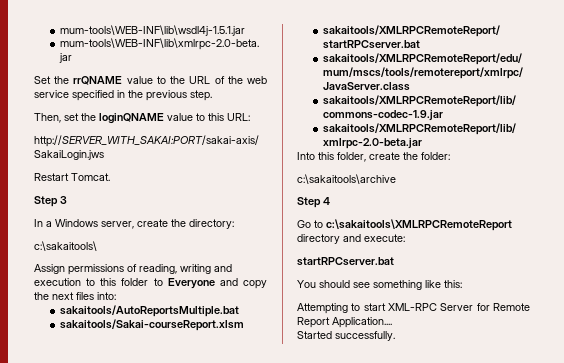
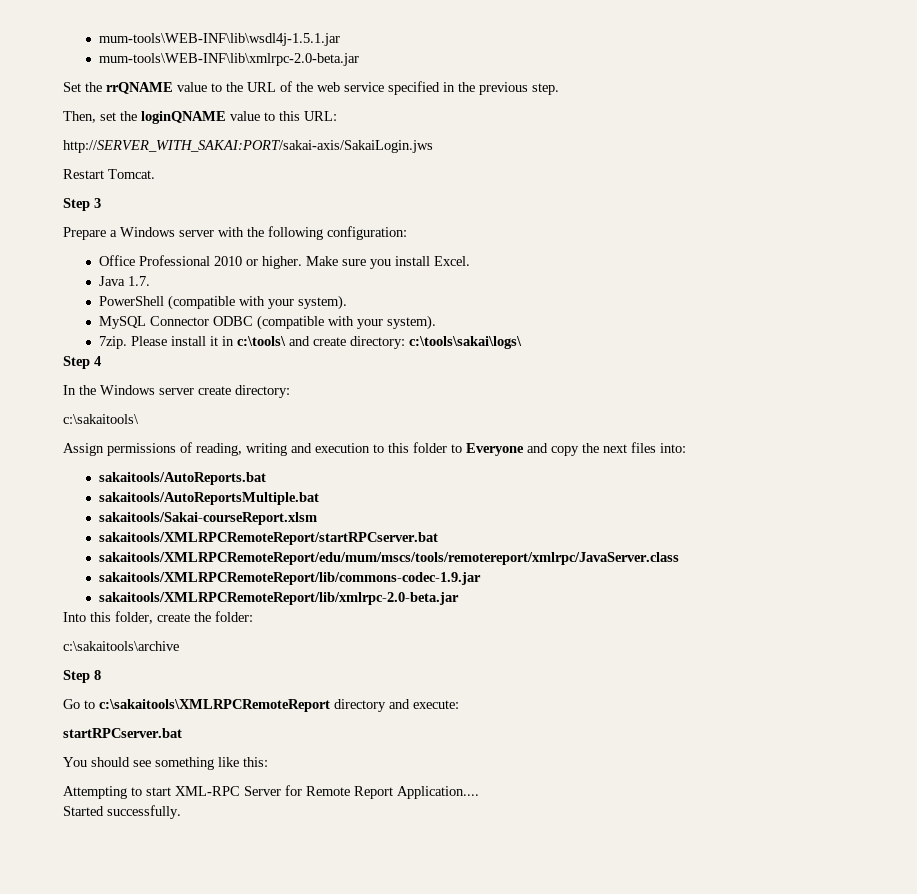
- In a Windows server, create the directory:
+ Prepare a Windows server with the following configuration:
+ Office Professional 2010 or higher. Make sure you install Excel.
+ Java 1.7.
+ PowerShell (compatible with your system).
+ MySQL Connector ODBC (compatible with your system).
+ 7zip. Please install it in c:\tools\ and create directory: c:\tools\sakai\logs\
+ Step 4
+ In the Windows server create directory:
+ sakaitools/AutoReports.bat
- Step 4
+ Step 8

